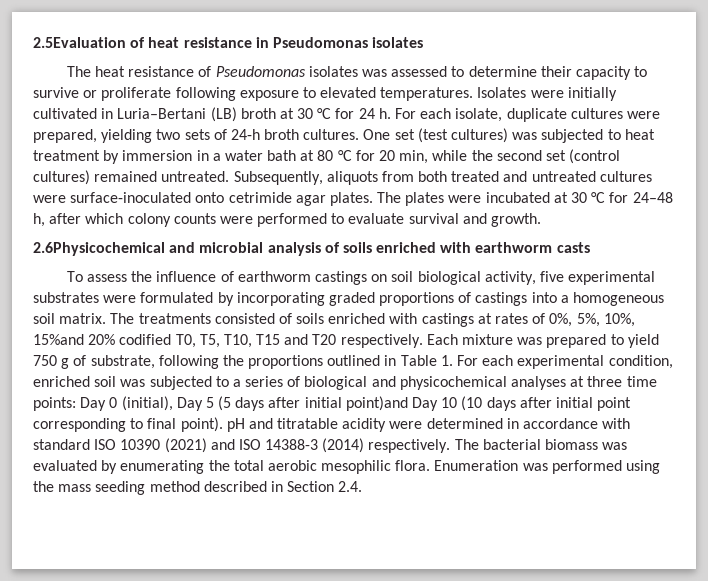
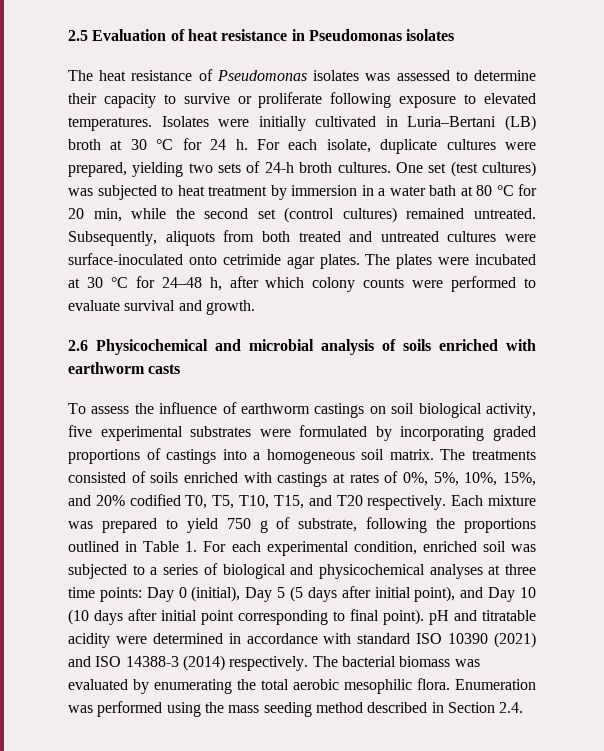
- 2.5Evaluation of heat resistance in Pseudomonas isolates
+ 2.5 Evaluation of heat resistance in Pseudomonas isolates
- 2.6Physicochemical and microbial analysis of soils enriched with earthworm casts
+ 2.6 Physicochemical and microbial analysis of soils enriched with earthworm casts
- The treatments consisted of soils enriched with castings at rates of 0%, 5%, 10%, 15%and 20% codified T0, T5, T10, T15 and T20 respectively.
+ The treatments consisted of soils enriched with castings at rates of 0%, 5%, 10%, 15%, and 20% codified T0, T5, T10, T15, and T20 respectively.
- Day 0 (initial), Day 5 (5 days after initial point)and Day 10 (10 days after initial point corresponding to final point). pH and titratable acidity were determined in accordance with standard ISO 10390 (2021) and ISO 14388-3 (2014) respectively.
+ Day 0 (initial), Day 5 (5 days after initial point), and Day 10 (10 days after initial point corresponding to final point). pH and titratable acidity were determined in accordance with standard ISO 10390 (2021) and ISO 14388-3 (2014) respectively.

